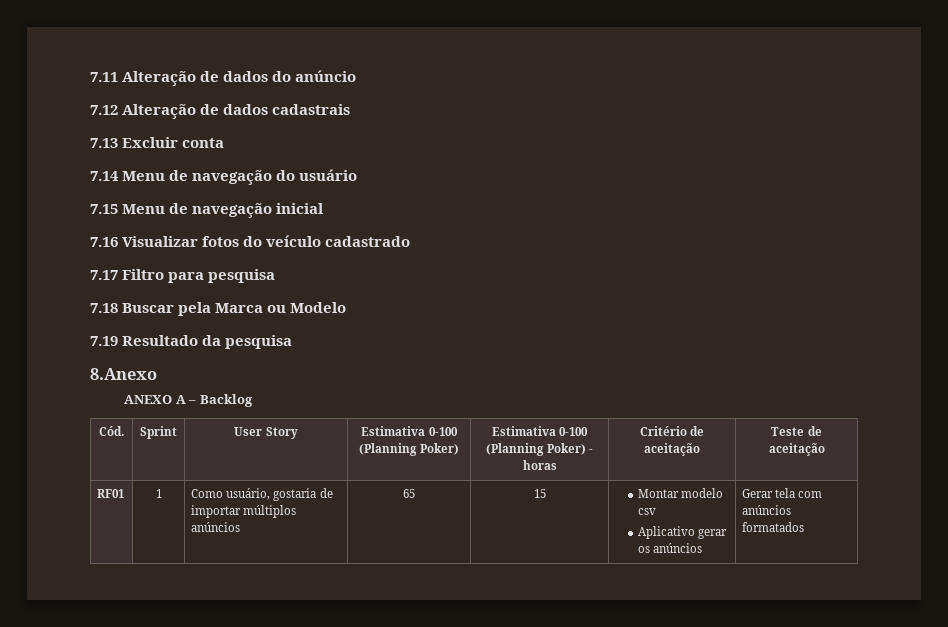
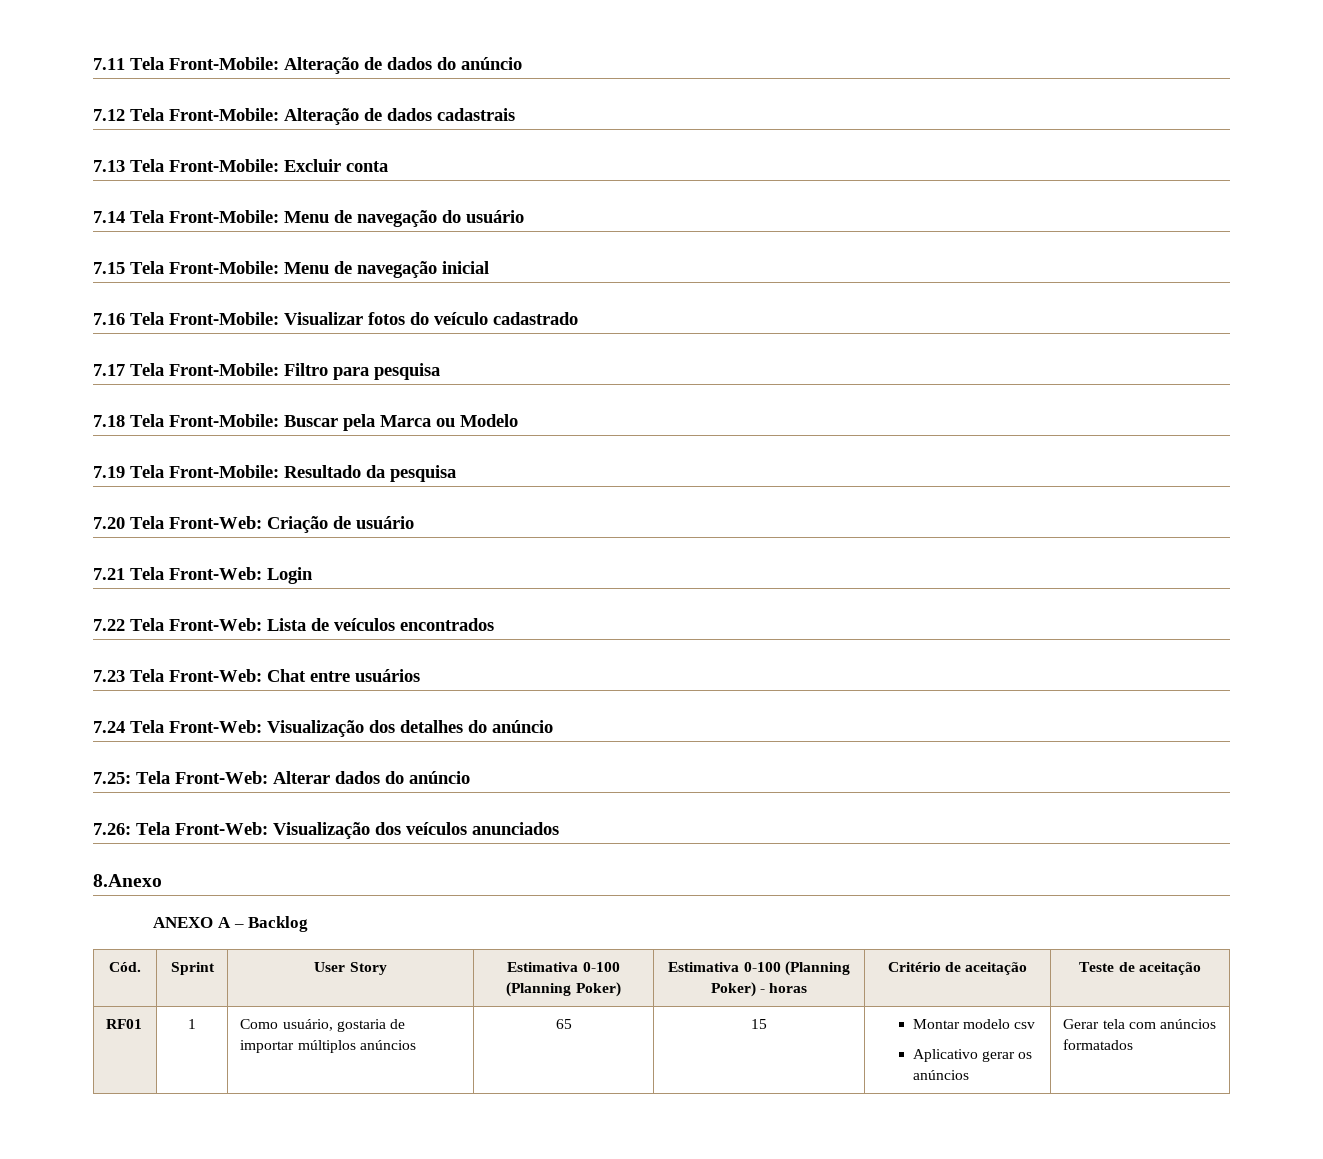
- 7.11 Alteração de dados do anúncio
+ 7.11 Tela Front-Mobile: Alteração de dados do anúncio
- 7.12 Alteração de dados cadastrais
+ 7.12 Tela Front-Mobile: Alteração de dados cadastrais
- 7.13 Excluir conta
+ 7.13 Tela Front-Mobile: Excluir conta
- 7.14 Menu de navegação do usuário
+ 7.14 Tela Front-Mobile: Menu de navegação do usuário
- 7.15 Menu de navegação inicial
+ 7.15 Tela Front-Mobile: Menu de navegação inicial
- 7.16 Visualizar fotos do veículo cadastrado
+ 7.16 Tela Front-Mobile: Visualizar fotos do veículo cadastrado
- 7.17 Filtro para pesquisa
+ 7.17 Tela Front-Mobile: Filtro para pesquisa
- 7.18 Buscar pela Marca ou Modelo
+ 7.18 Tela Front-Mobile: Buscar pela Marca ou Modelo
- 7.19 Resultado da pesquisa
+ 7.19 Tela Front-Mobile: Resultado da pesquisa
+ 7.20 Tela Front-Web: Criação de usuário
+ 7.21 Tela Front-Web: Login
+ 7.22 Tela Front-Web: Lista de veículos encontrados
+ 7.23 Tela Front-Web: Chat entre usuários
+ 7.24 Tela Front-Web: Visualização dos detalhes do anúncio
+ 7.25: Tela Front-Web: Alterar dados do anúncio
+ 7.26: Tela Front-Web: Visualização dos veículos anunciados

